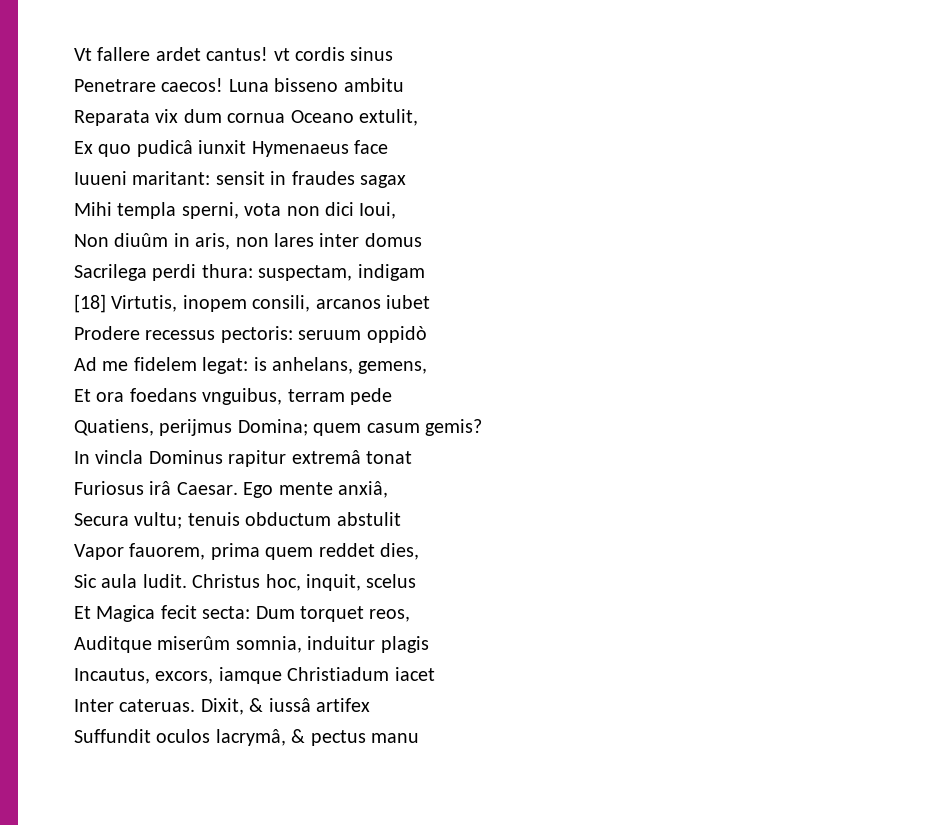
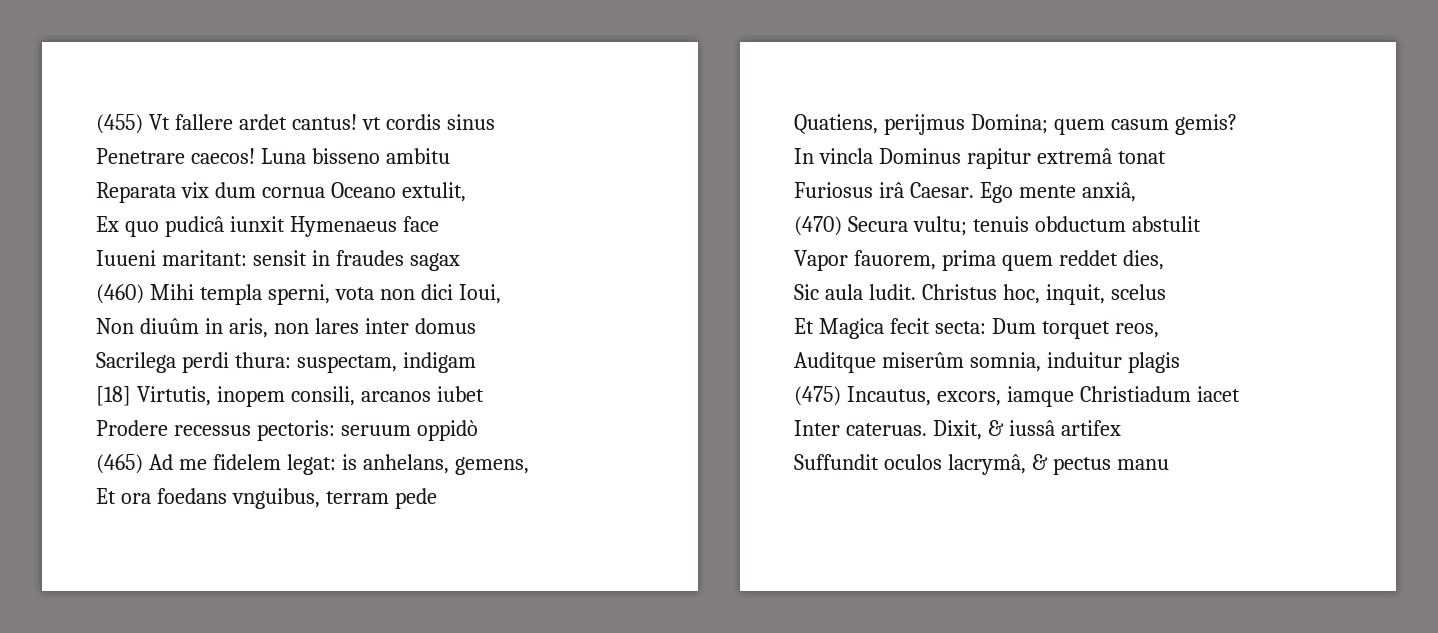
- Vt fallere ardet cantus! vt cordis sinus
+ (455) Vt fallere ardet cantus! vt cordis sinus
- Mihi templa sperni, vota non dici Ioui,
+ (460) Mihi templa sperni, vota non dici Ioui,
- Ad me fidelem legat: is anhelans, gemens,
+ (465) Ad me fidelem legat: is anhelans, gemens,
- Secura vultu; tenuis obductum abstulit
+ (470) Secura vultu; tenuis obductum abstulit
- Incautus, excors, iamque Christiadum iacet
+ (475) Incautus, excors, iamque Christiadum iacet

